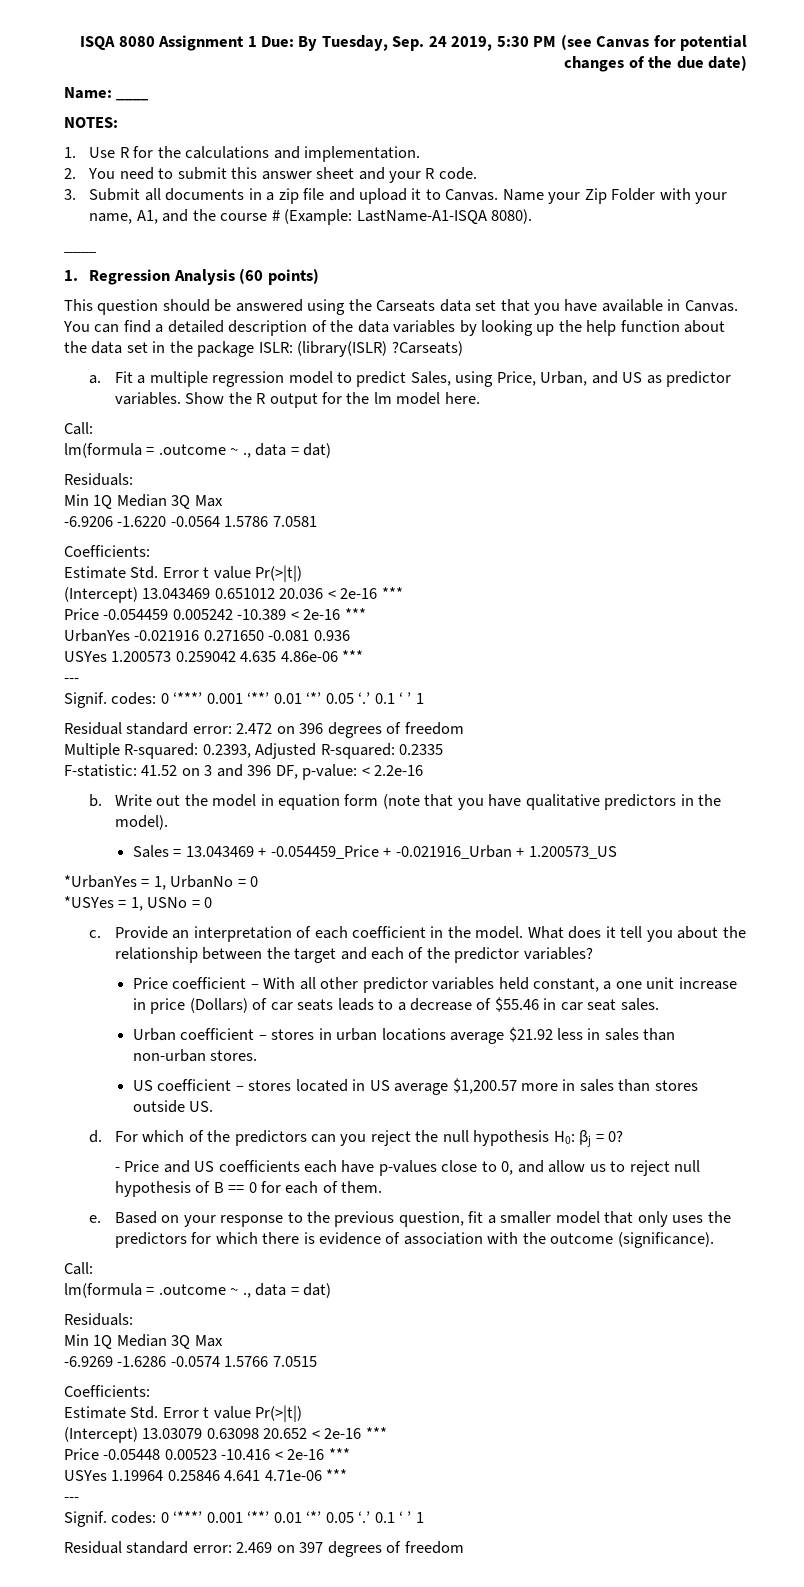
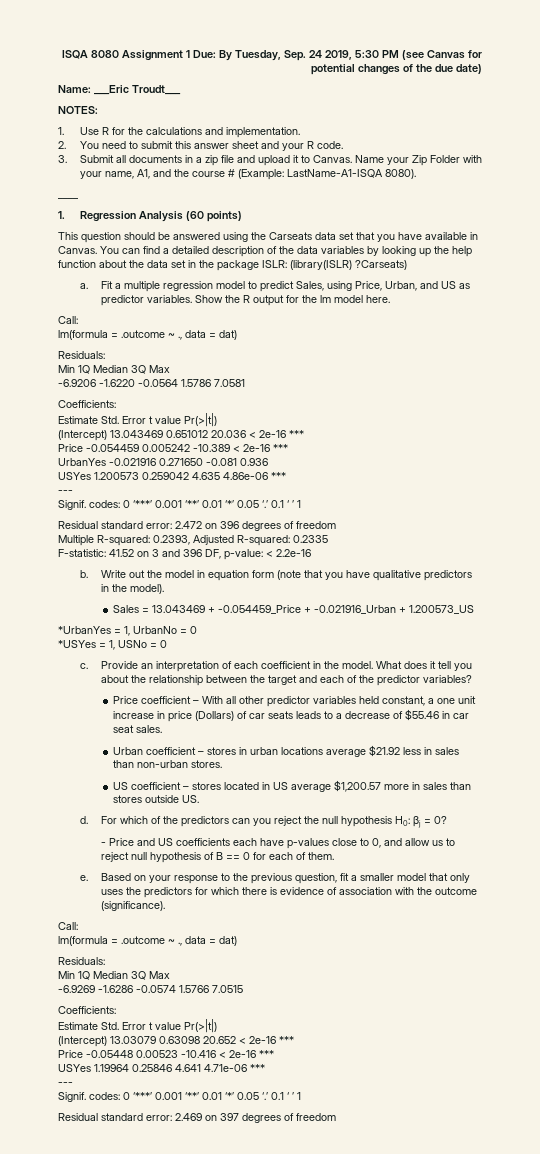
- Name: ____
+ Name: ___Eric Troudt___

